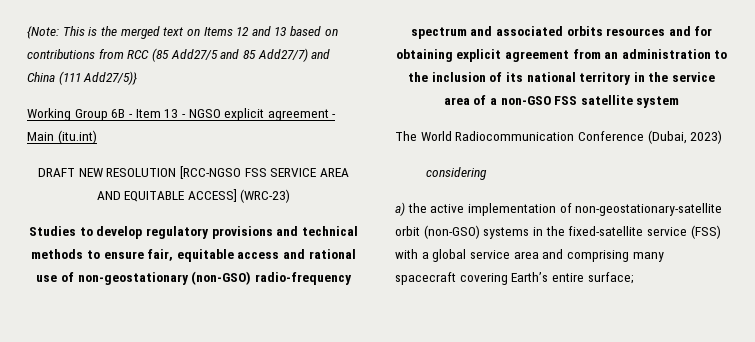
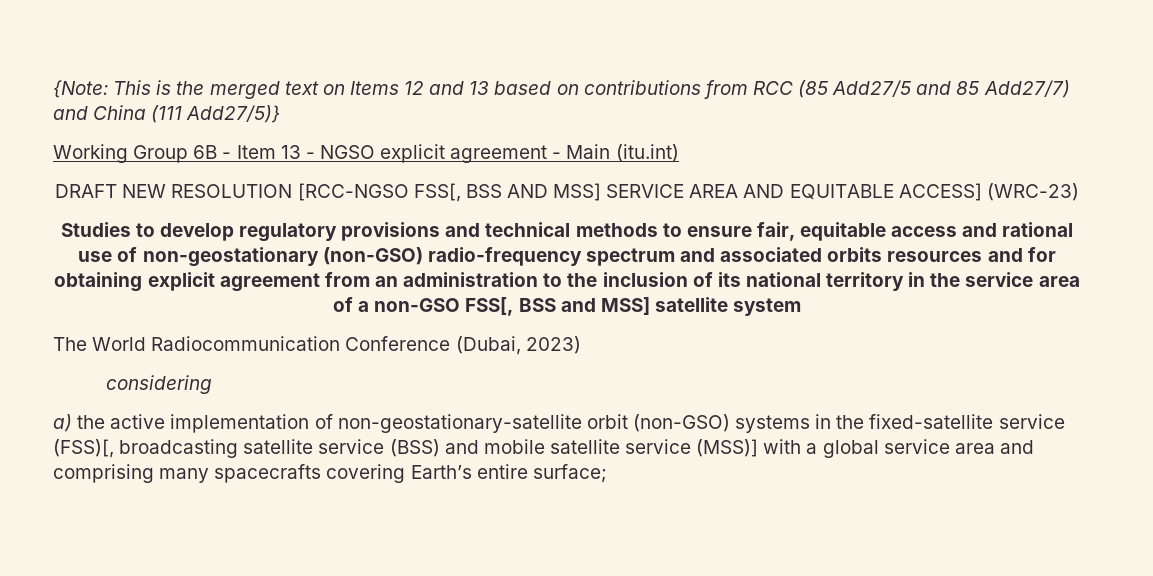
- DRAFT NEW RESOLUTION [RCC-NGSO FSS SERVICE AREA AND EQUITABLE ACCESS] (WRC-23)
+ DRAFT NEW RESOLUTION [RCC-NGSO FSS[, BSS AND MSS] SERVICE AREA AND EQUITABLE ACCESS] (WRC-23)
- Studies to develop regulatory provisions and technical methods to ensure fair, equitable access and rational use of non-geostationary (non-GSO) radio-frequency spectrum and associated orbits resources and for obtaining explicit agreement from an administration to the inclusion of its national territory in the service area of a non-GSO FSS satellite system
+ Studies to develop regulatory provisions and technical methods to ensure fair, equitable access and rational use of non-geostationary (non-GSO) radio-frequency spectrum and associated orbits resources and for obtaining explicit agreement from an administration to the inclusion of its national territory in the service area of a non-GSO FSS[, BSS and MSS] satellite system
- a) the active implementation of non-geostationary-satellite orbit (non-GSO) systems in the fixed-satellite service (FSS) with a global service area and comprising many spacecraft covering Earth’s entire surface;
+ a) the active implementation of non-geostationary-satellite orbit (non-GSO) systems in the fixed-satellite service (FSS)[, broadcasting satellite service (BSS) and mobile satellite service (MSS)] with a global service area and comprising many spacecrafts covering Earth’s entire surface;

